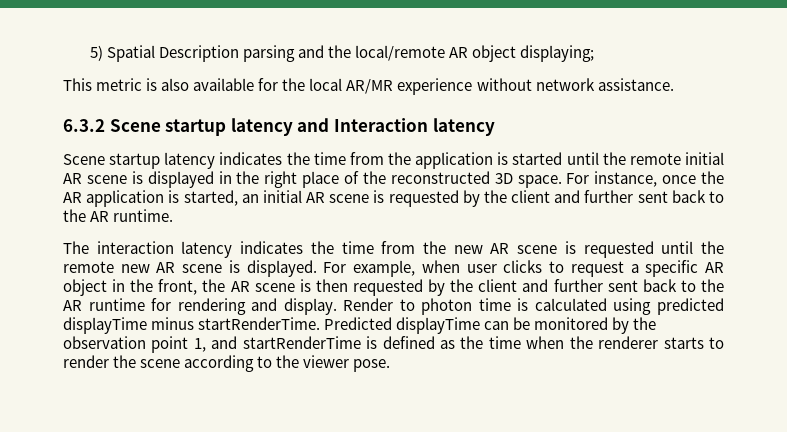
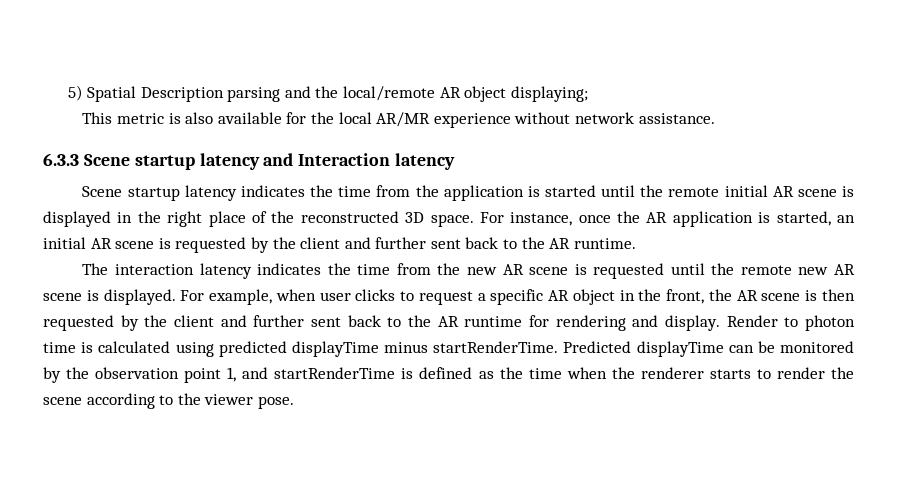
- 6.3.2 Scene startup latency and Interaction latency
+ 6.3.3 Scene startup latency and Interaction latency

